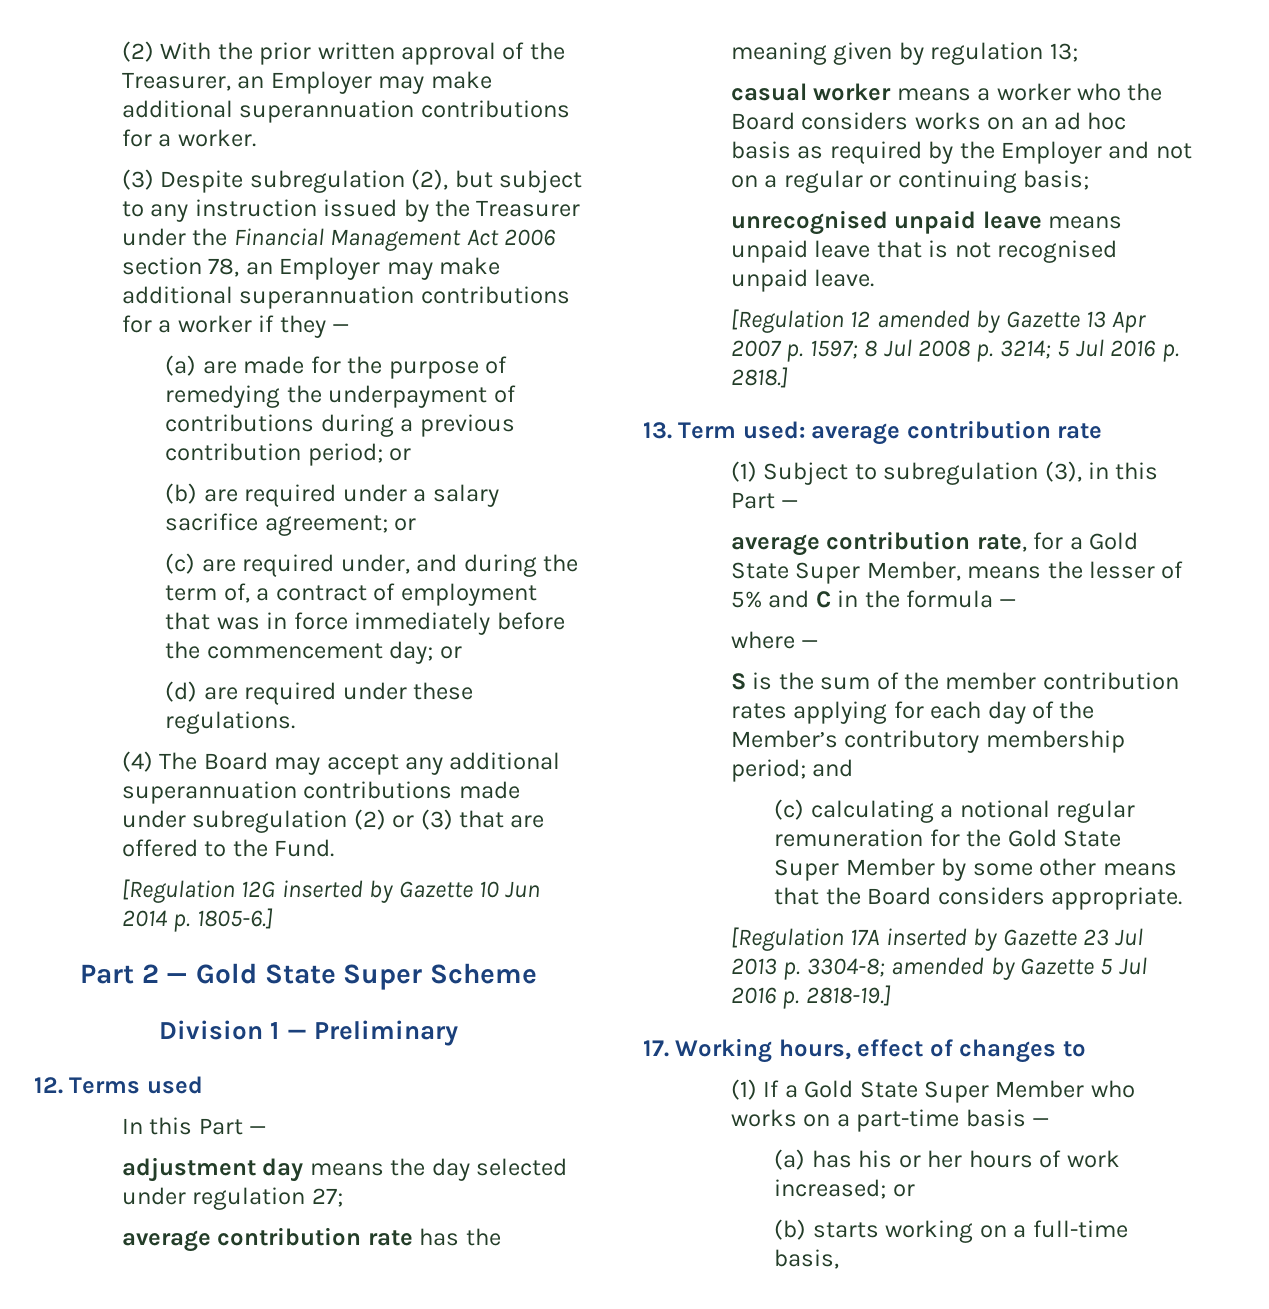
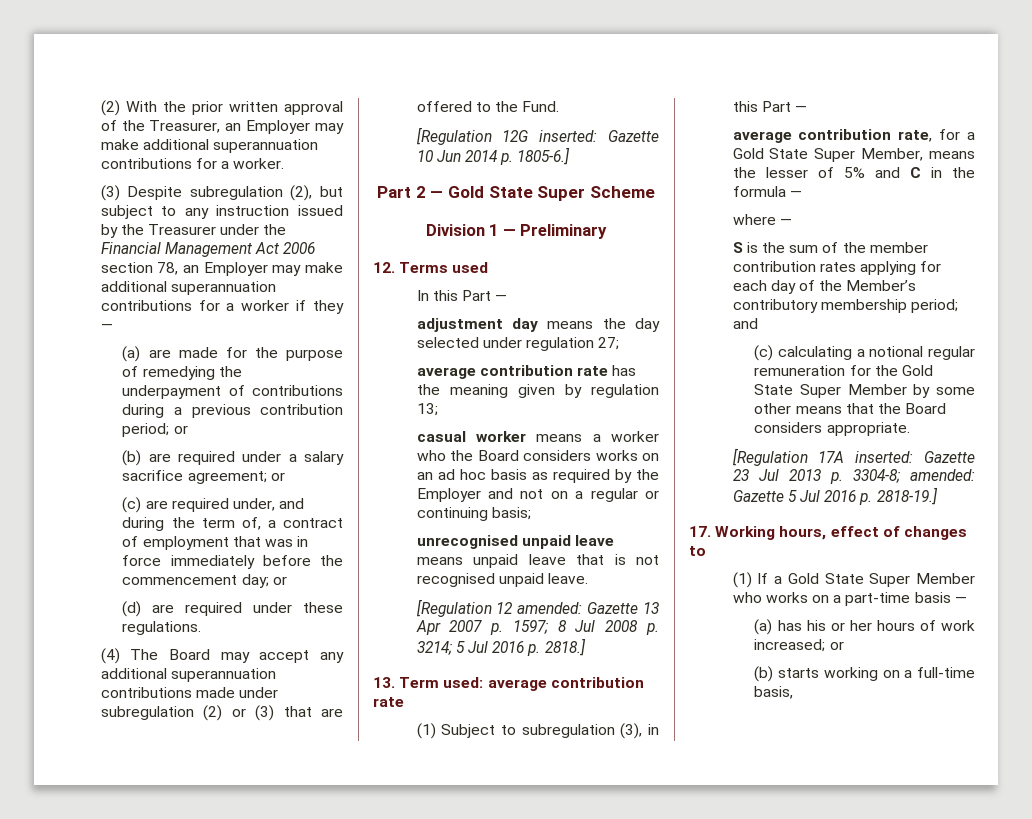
- [Regulation 12G inserted by Gazette 10 Jun 2014 p. 1805-6.]
+ [Regulation 12G inserted: Gazette 10 Jun 2014 p. 1805-6.]
- [Regulation 12 amended by Gazette 13 Apr 2007 p. 1597; 8 Jul 2008 p. 3214; 5 Jul 2016 p. 2818.]
+ [Regulation 12 amended: Gazette 13 Apr 2007 p. 1597; 8 Jul 2008 p. 3214; 5 Jul 2016 p. 2818.]
- [Regulation 17A inserted by Gazette 23 Jul 2013 p. 3304-8; amended by Gazette 5 Jul 2016 p. 2818-19.]
+ [Regulation 17A inserted: Gazette 23 Jul 2013 p. 3304-8; amended: Gazette 5 Jul 2016 p. 2818-19.]

